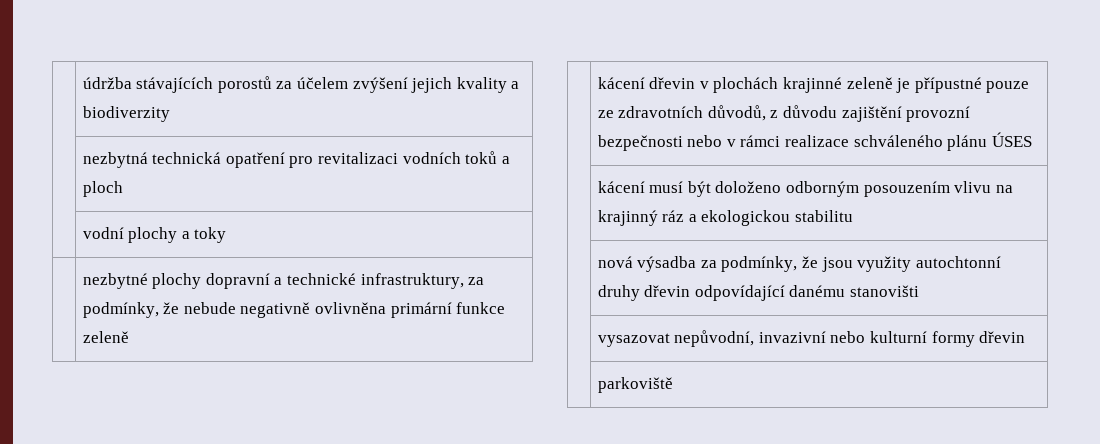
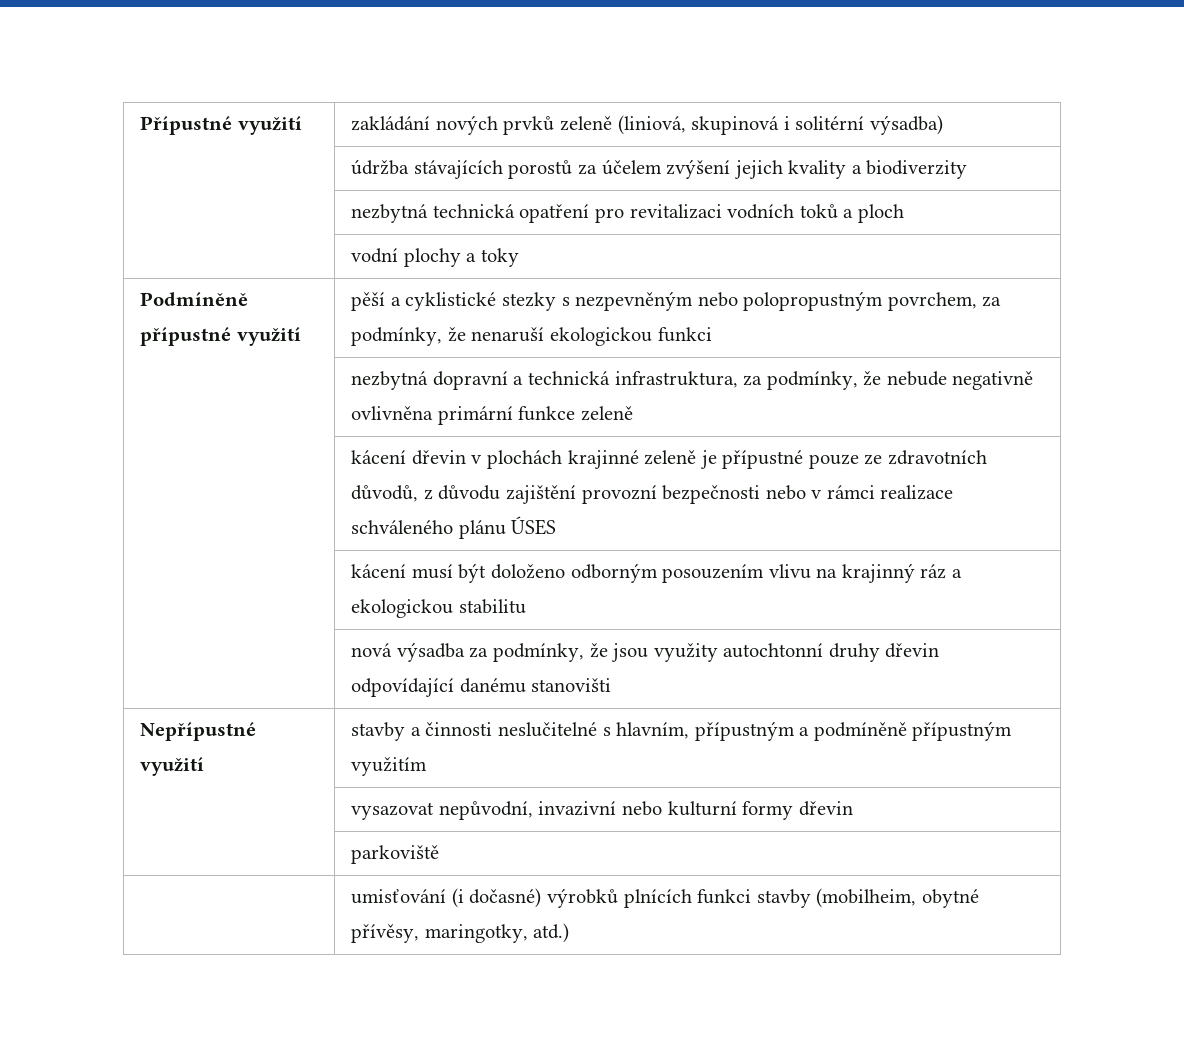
+ Přípustné využití | zakládání nových prvků zeleně (liniová, skupinová i solitérní výsadba)
- | nezbytné plochy dopravní a technické infrastruktury, za podmínky, že nebude negativně ovlivněna primární funkce zeleně
+ Podmíněně přípustné využití | pěší a cyklistické stezky s nezpevněným nebo polopropustným povrchem, za podmínky, že nenaruší ekologickou funkci
+ | nezbytná dopravní a technická infrastruktura, za podmínky, že nebude negativně ovlivněna primární funkce zeleně
+ Nepřípustné využití | stavby a činnosti neslučitelné s hlavním, přípustným a podmíněně přípustným využitím
+ | umisťování (i dočasné) výrobků plnících funkci stavby (mobilheim, obytné přívěsy, maringotky, atd.)

